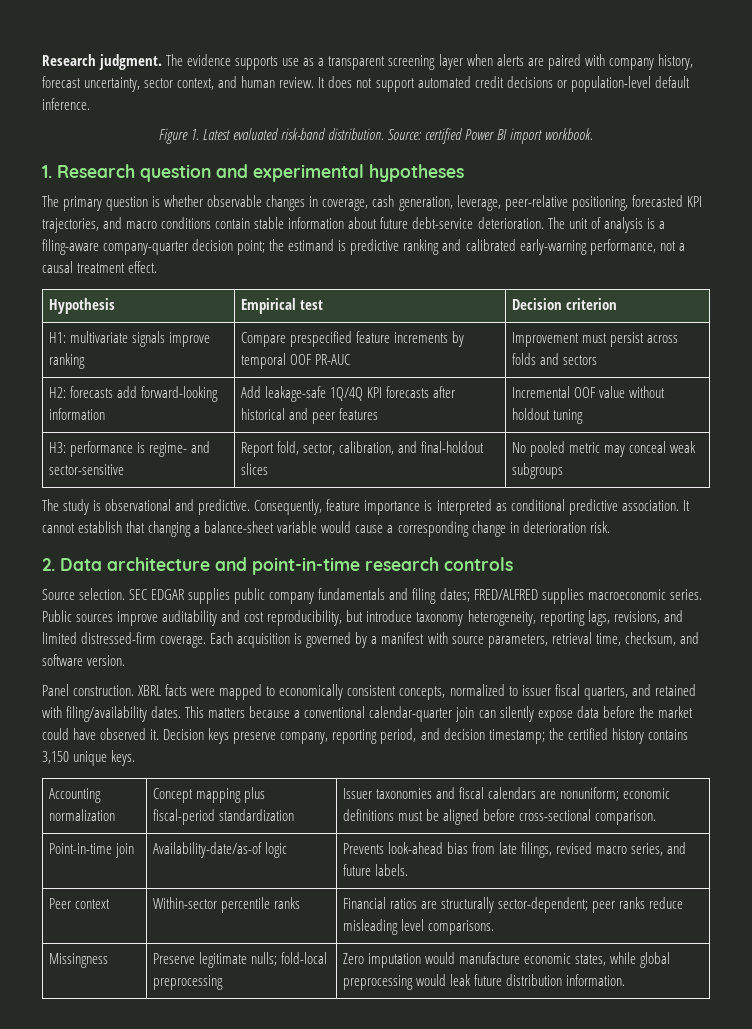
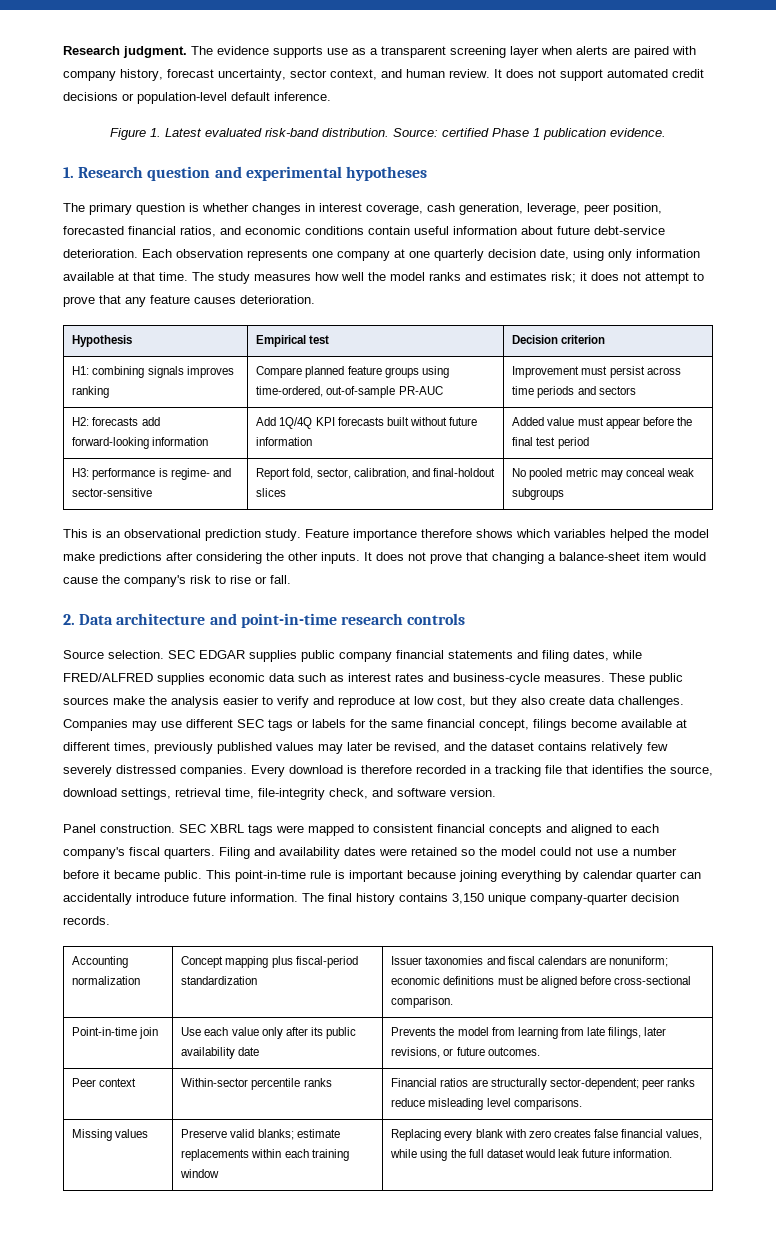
- Source: certified Power BI import workbook.
+ Source: certified Phase 1 publication evidence.
- The primary question is whether observable changes in coverage, cash generation, leverage, peer-relative positioning, forecasted KPI trajectories, and macro conditions contain stable information about future debt-service deterioration.
+ The primary question is whether changes in interest coverage, cash generation, leverage, peer position, forecasted financial ratios, and economic conditions contain useful information about future debt-service deterioration.
- The unit of analysis is a filing-aware company-quarter decision point; the estimand is predictive ranking and calibrated early-warning performance, not a causal treatment effect.
+ Each observation represents one company at one quarterly decision date, using only information available at that time. The study measures how well the model ranks and estimates risk; it does not attempt to prove that any feature causes deterioration.
- H1: multivariate signals improve ranking | Compare prespecified feature increments by temporal OOF PR-AUC | Improvement must persist across folds and sectors
+ H1: combining signals improves ranking | Compare planned feature groups using time-ordered, out-of-sample PR-AUC | Improvement must persist across time periods and sectors
- H2: forecasts add forward-looking information | Add leakage-safe 1Q/4Q KPI forecasts after historical and peer features | Incremental OOF value without holdout tuning
+ H2: forecasts add forward-looking information | Add 1Q/4Q KPI forecasts built without future information | Added value must appear before the final test period
- The study is observational and predictive. Consequently, feature importance is interpreted as conditional predictive association. It cannot establish that changing a balance-sheet variable would cause a corresponding change in deterioration risk.
+ This is an observational prediction study. Feature importance therefore shows which variables helped the model make predictions after considering the other inputs. It does not prove that changing a balance-sheet item would cause the company's risk to rise or fall.
- SEC EDGAR supplies public company fundamentals and filing dates; FRED/ALFRED supplies macroeconomic series. Public sources improve auditability and cost reproducibility, but introduce taxonomy heterogeneity, reporting lags, revisions, and limited distressed-firm coverage. Each acquisition is governed by a manifest with source parameters, retrieval time, checksum, and software version.
+ SEC EDGAR supplies public company financial statements and filing dates, while FRED/ALFRED supplies economic data such as interest rates and business-cycle measures. These public sources make the analysis easier to verify and reproduce at low cost, but they also create data challenges. Companies may use different SEC tags or labels for the same financial concept, filings become available at different times, previously published values may later be revised, and the dataset contains relatively few severely distressed companies. Every download is therefore recorded in a tracking file that identifies the source, download settings, retrieval time, file-integrity check, and software version.
- XBRL facts were mapped to economically consistent concepts, normalized to issuer fiscal quarters, and retained with filing/availability dates. This matters because a conventional calendar-quarter join can silently expose data before the market could have observed it. Decision keys preserve company, reporting period, and decision timestamp; the certified history contains 3,150 unique keys.
+ SEC XBRL tags were mapped to consistent financial concepts and aligned to each company's fiscal quarters. Filing and availability dates were retained so the model could not use a number before it became public. This point-in-time rule is important because joining everything by calendar quarter can accidentally introduce future information. The final history contains 3,150 unique company-quarter decision records.
- Point-in-time join | Availability-date/as-of logic | Prevents look-ahead bias from late filings, revised macro series, and future labels.
+ Point-in-time join | Use each value only after its public availability date | Prevents the model from learning from late filings, later revisions, or future outcomes.
- Missingness | Preserve legitimate nulls; fold-local preprocessing | Zero imputation would manufacture economic states, while global preprocessing would leak future distribution information.
+ Missing values | Preserve valid blanks; estimate replacements within each training window | Replacing every blank with zero creates false financial values, while using the full dataset would leak future information.

